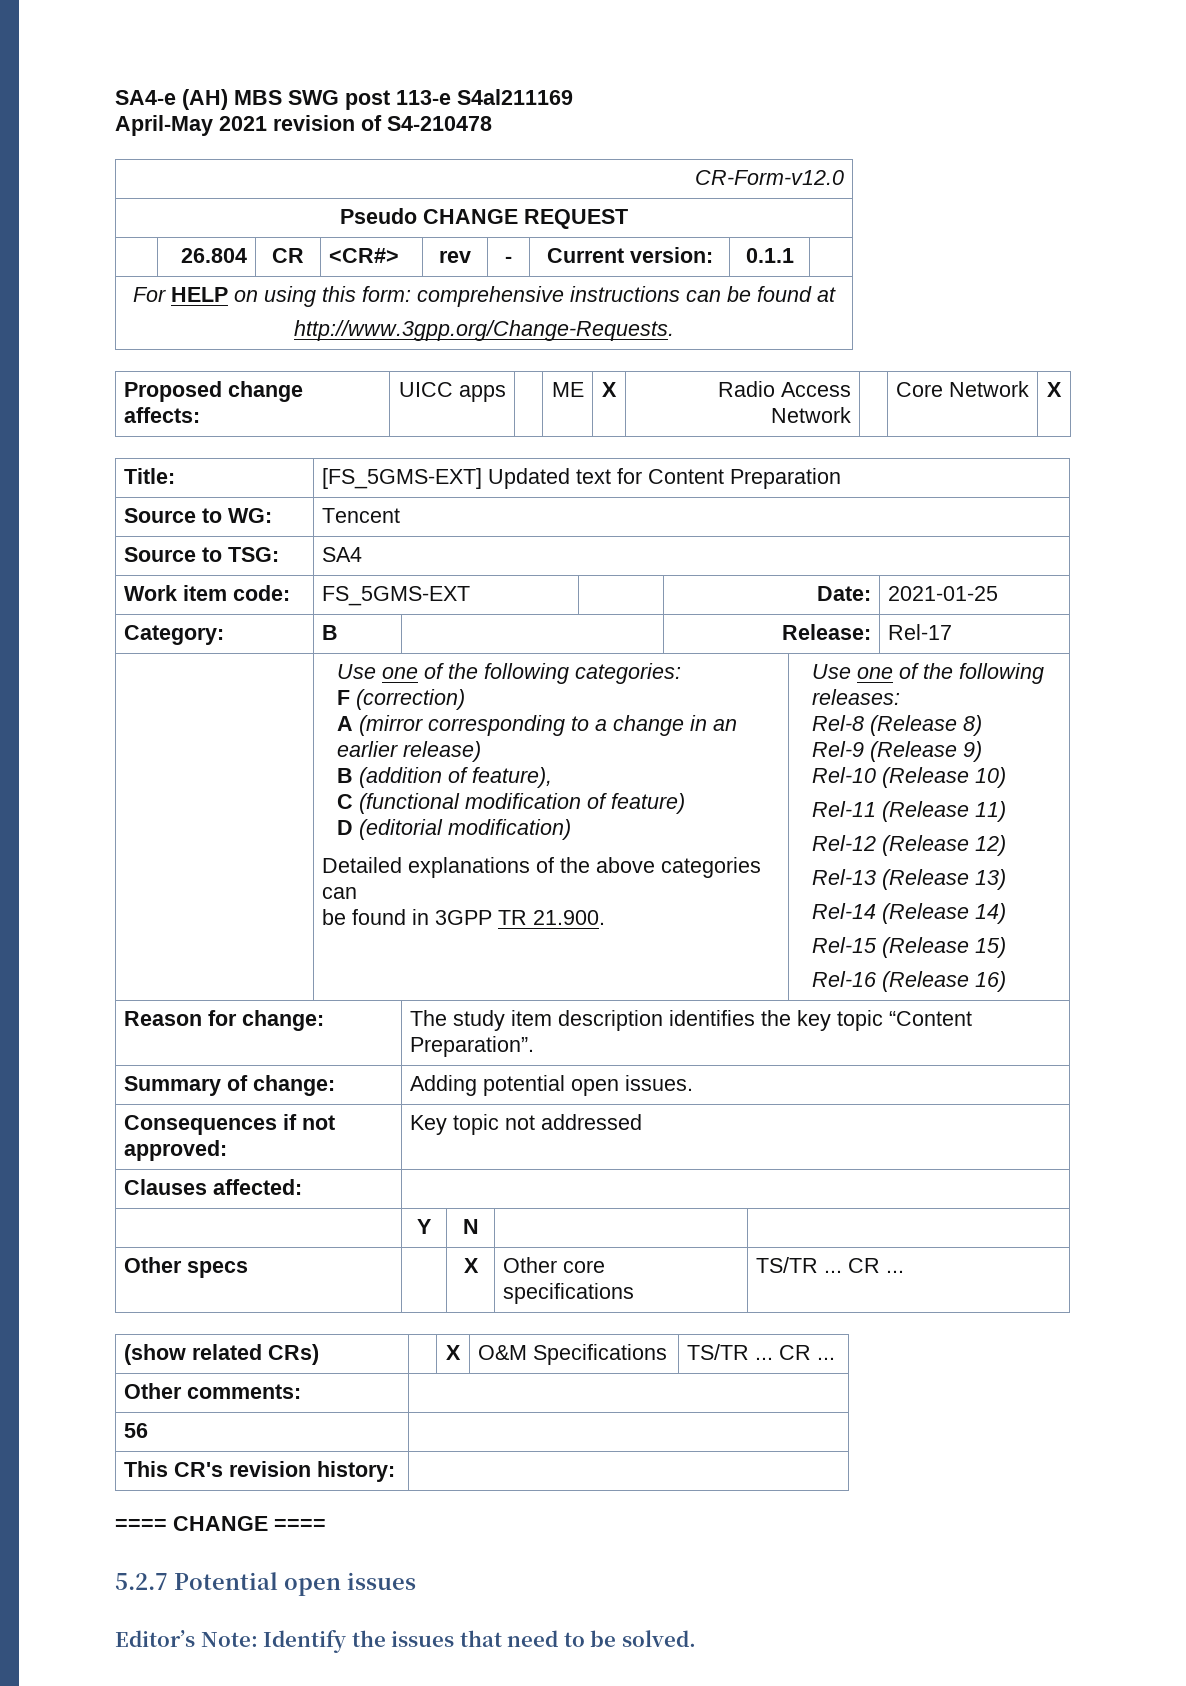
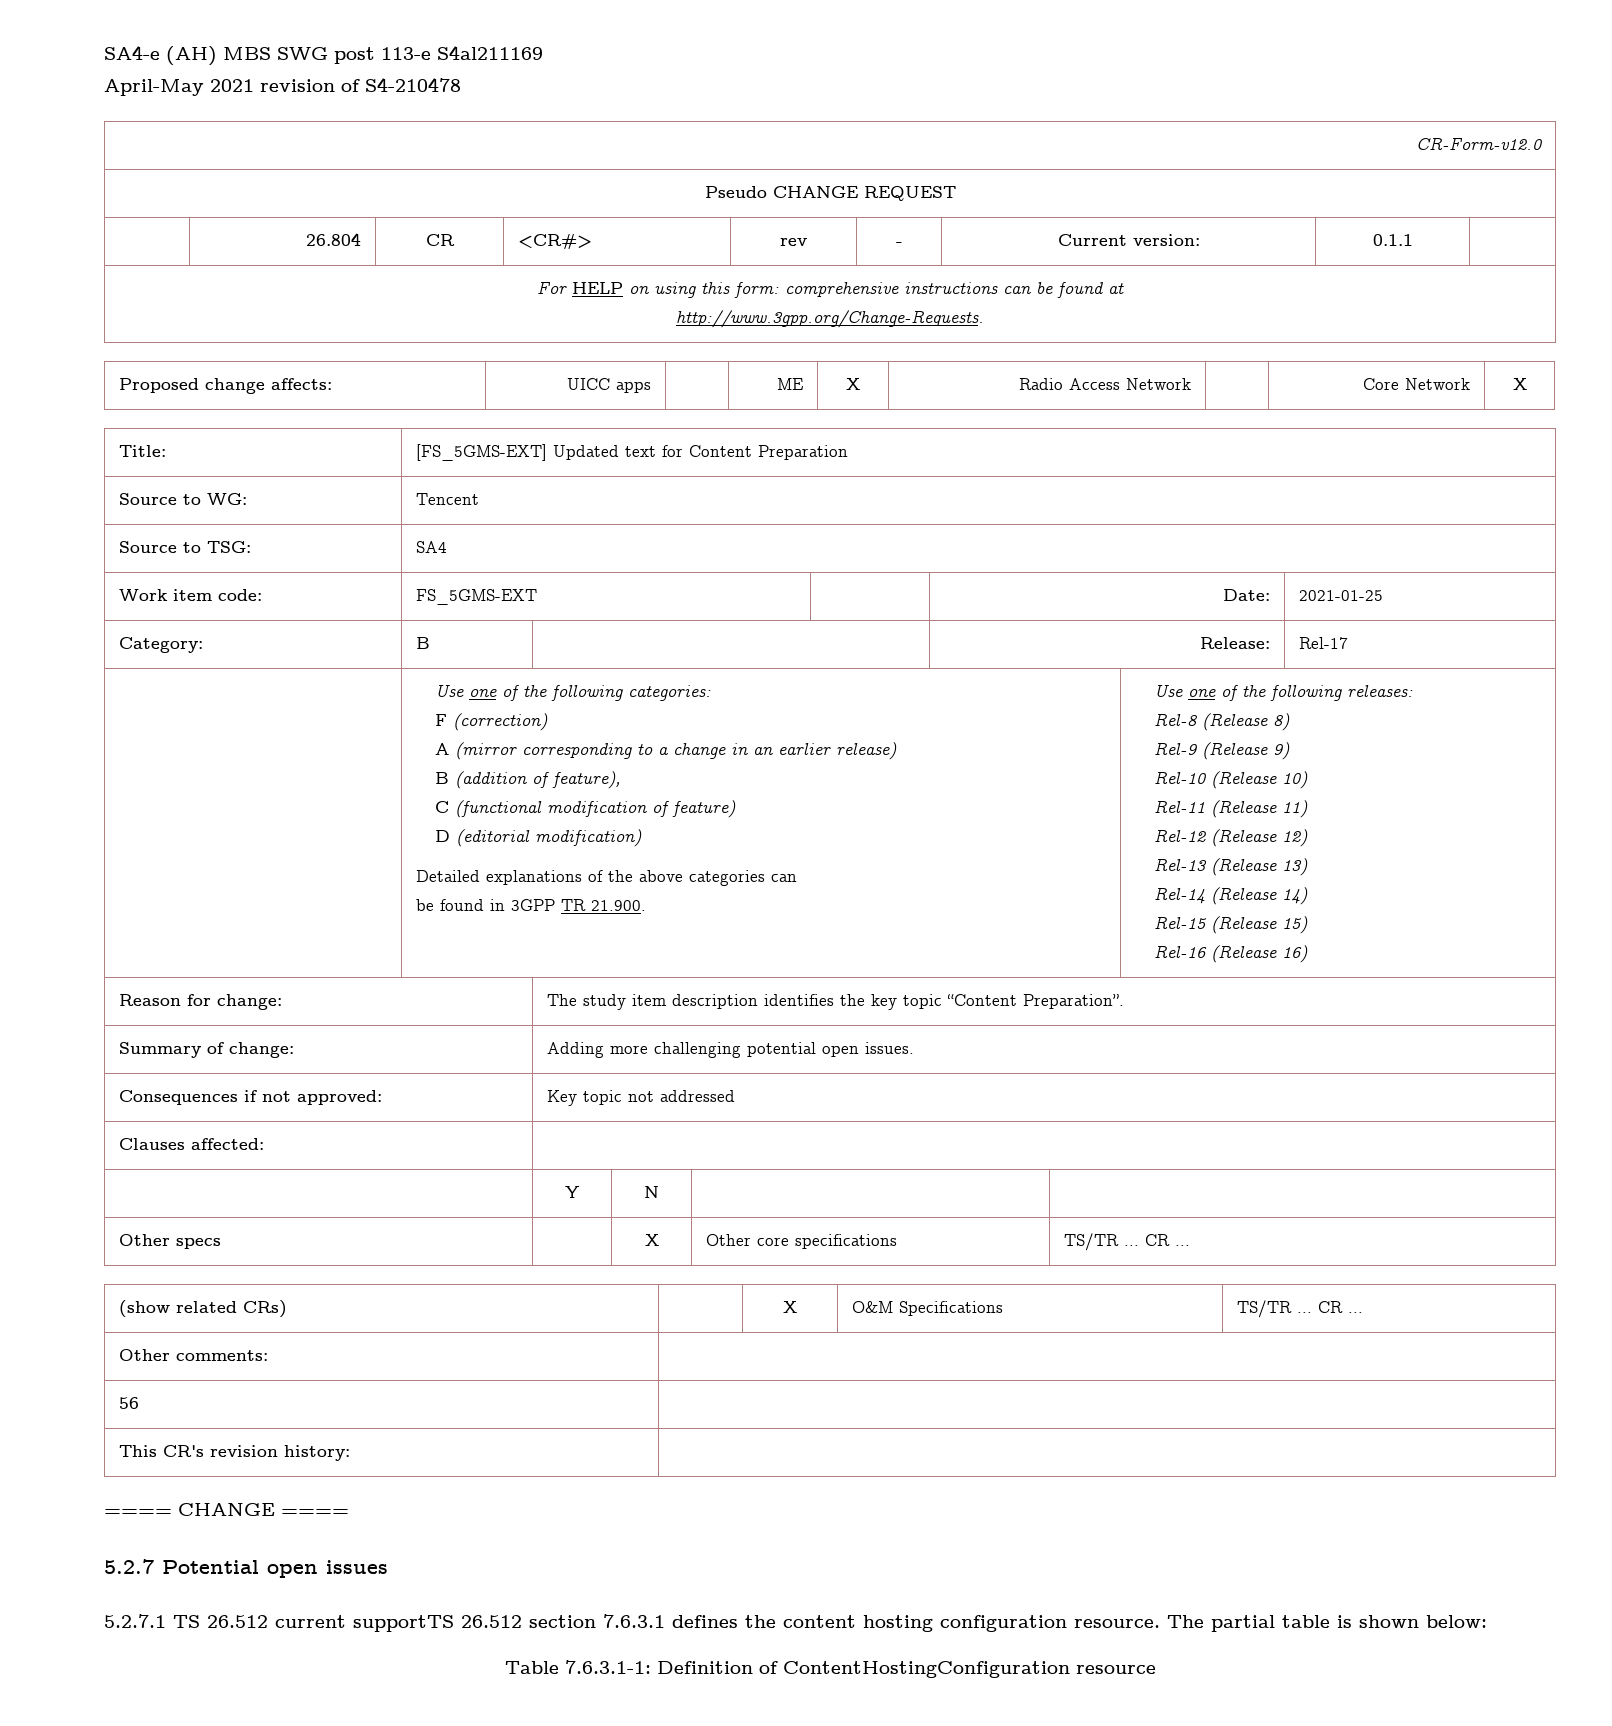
- Summary of change: | Adding potential open issues.
+ Summary of change: | Adding more challenging potential open issues.
- Editor’s Note: Identify the issues that need to be solved.
+ 5.2.7.1 TS 26.512 current supportTS 26.512 section 7.6.3.1 defines the content hosting configuration resource. The partial table is shown below:
+ Table 7.6.3.1-1: Definition of ContentHostingConfiguration resource

